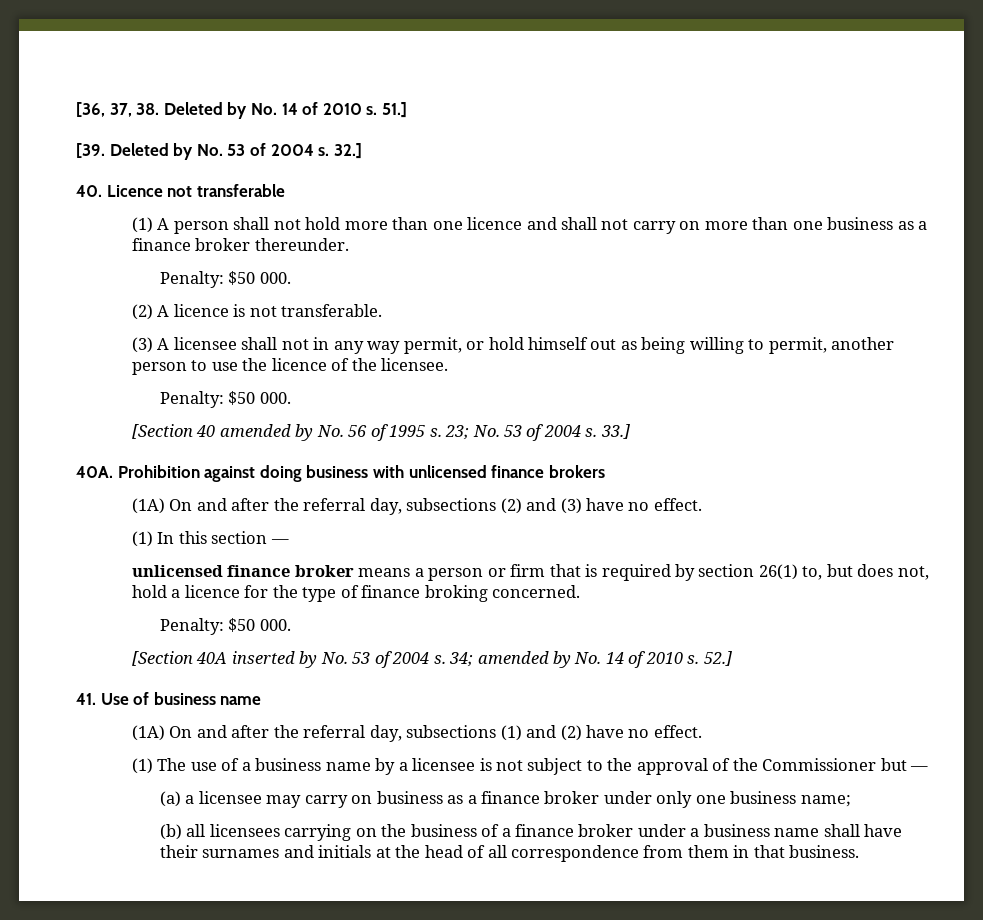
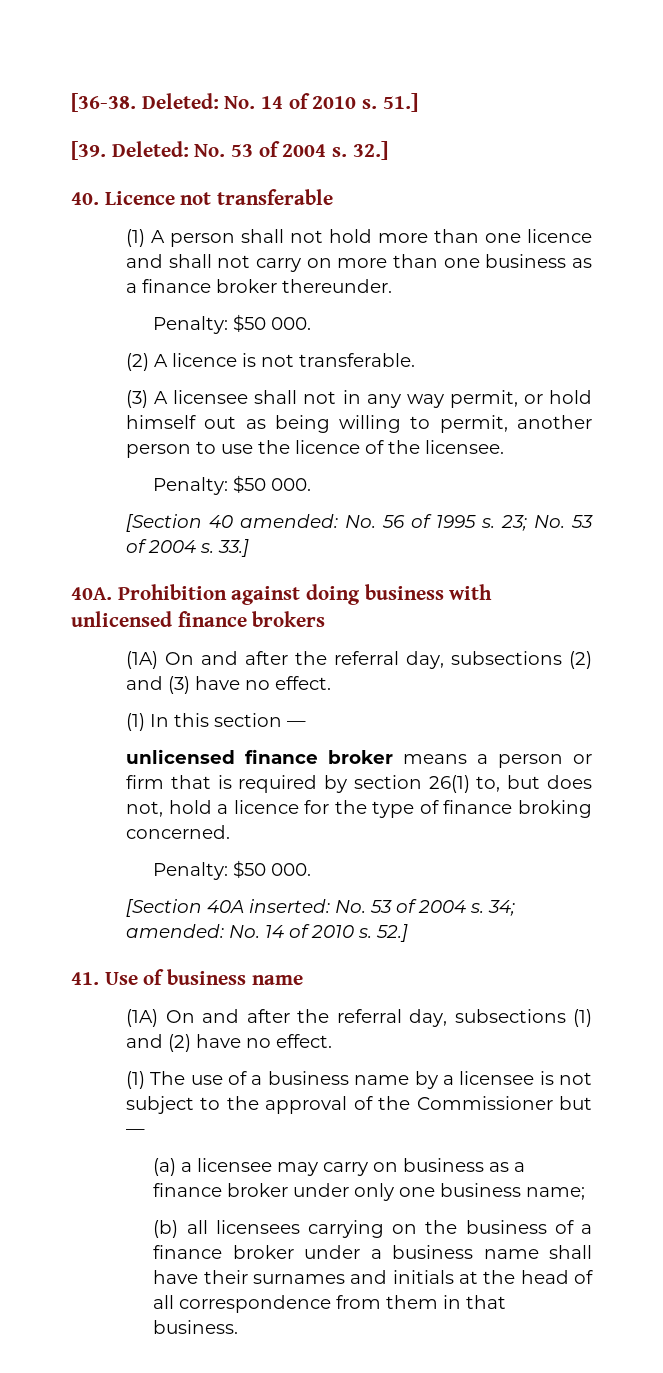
- [36, 37, 38. Deleted by No. 14 of 2010 s.
+ [36-38. Deleted: No. 14 of 2010 s.
- [39. Deleted by No. 53 of 2004 s.
+ [39. Deleted: No. 53 of 2004 s.
- [Section 40 amended by No. 56 of 1995 s.
+ [Section 40 amended: No. 56 of 1995 s.
- [Section 40A inserted by No. 53 of 2004 s.
+ [Section 40A inserted: No. 53 of 2004 s.
- 34; amended by No. 14 of 2010 s.
+ 34; amended: No. 14 of 2010 s.

